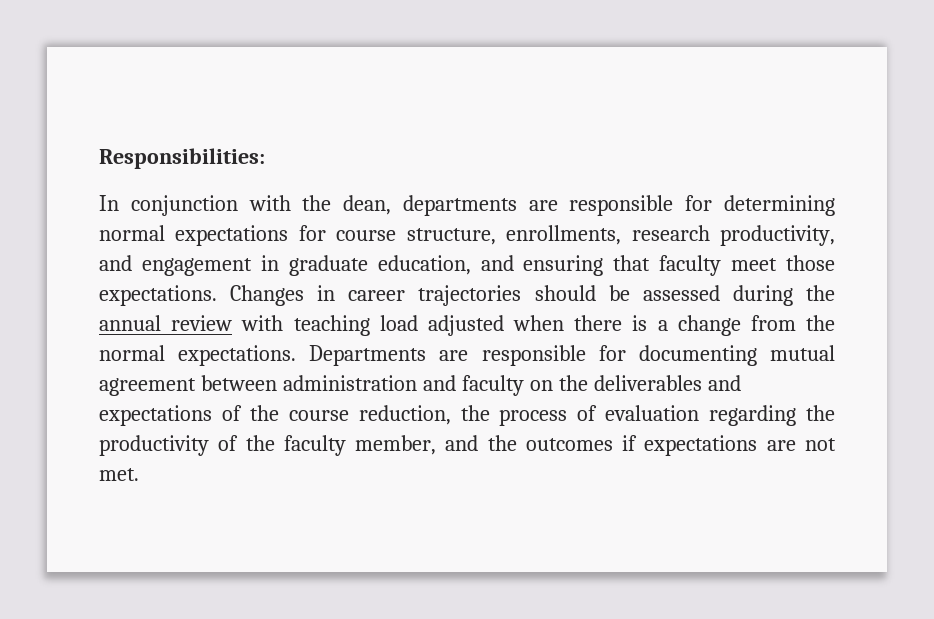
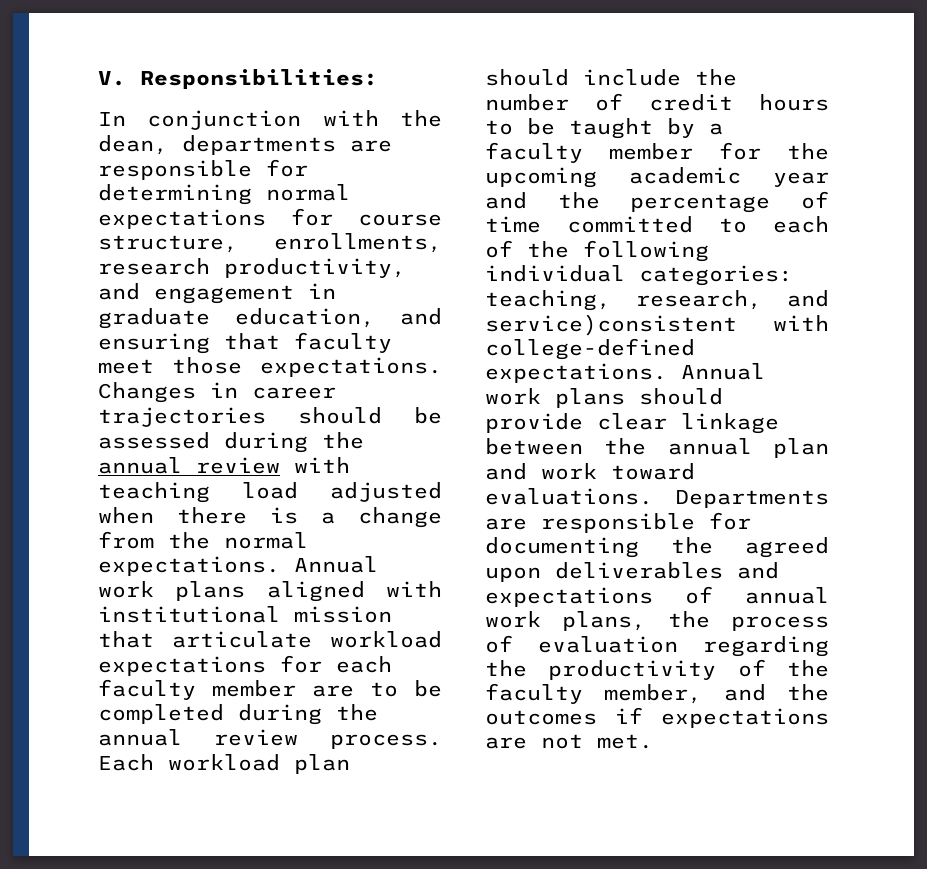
- Responsibilities:
+ V. Responsibilities:
+ Annual work plans aligned with institutional mission that articulate workload expectations for each faculty member are to be completed during the annual review process. Each workload plan should include the number of credit hours to be taught by a faculty member for the upcoming academic year and the percentage of time committed to each of the following individual categories: teaching, research, and service)consistent with college-defined expectations. Annual work plans should provide clear linkage between the annual plan and work toward evaluations.
- Departments are responsible for documenting mutual agreement between administration and faculty on the deliverables and expectations of the course reduction, the process of evaluation regarding the productivity of the faculty member, and the outcomes if expectations are not met.
+ Departments are responsible for documenting the agreed upon deliverables and expectations of annual work plans, the process of evaluation regarding the productivity of the faculty member, and the outcomes if expectations are not met.

